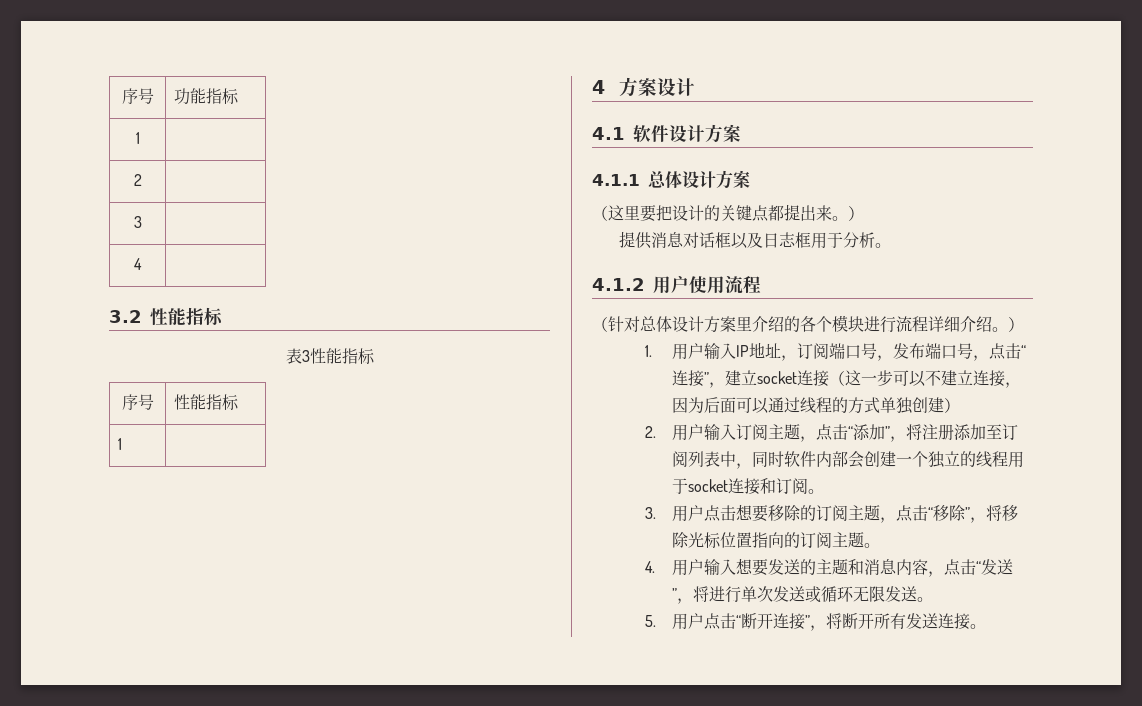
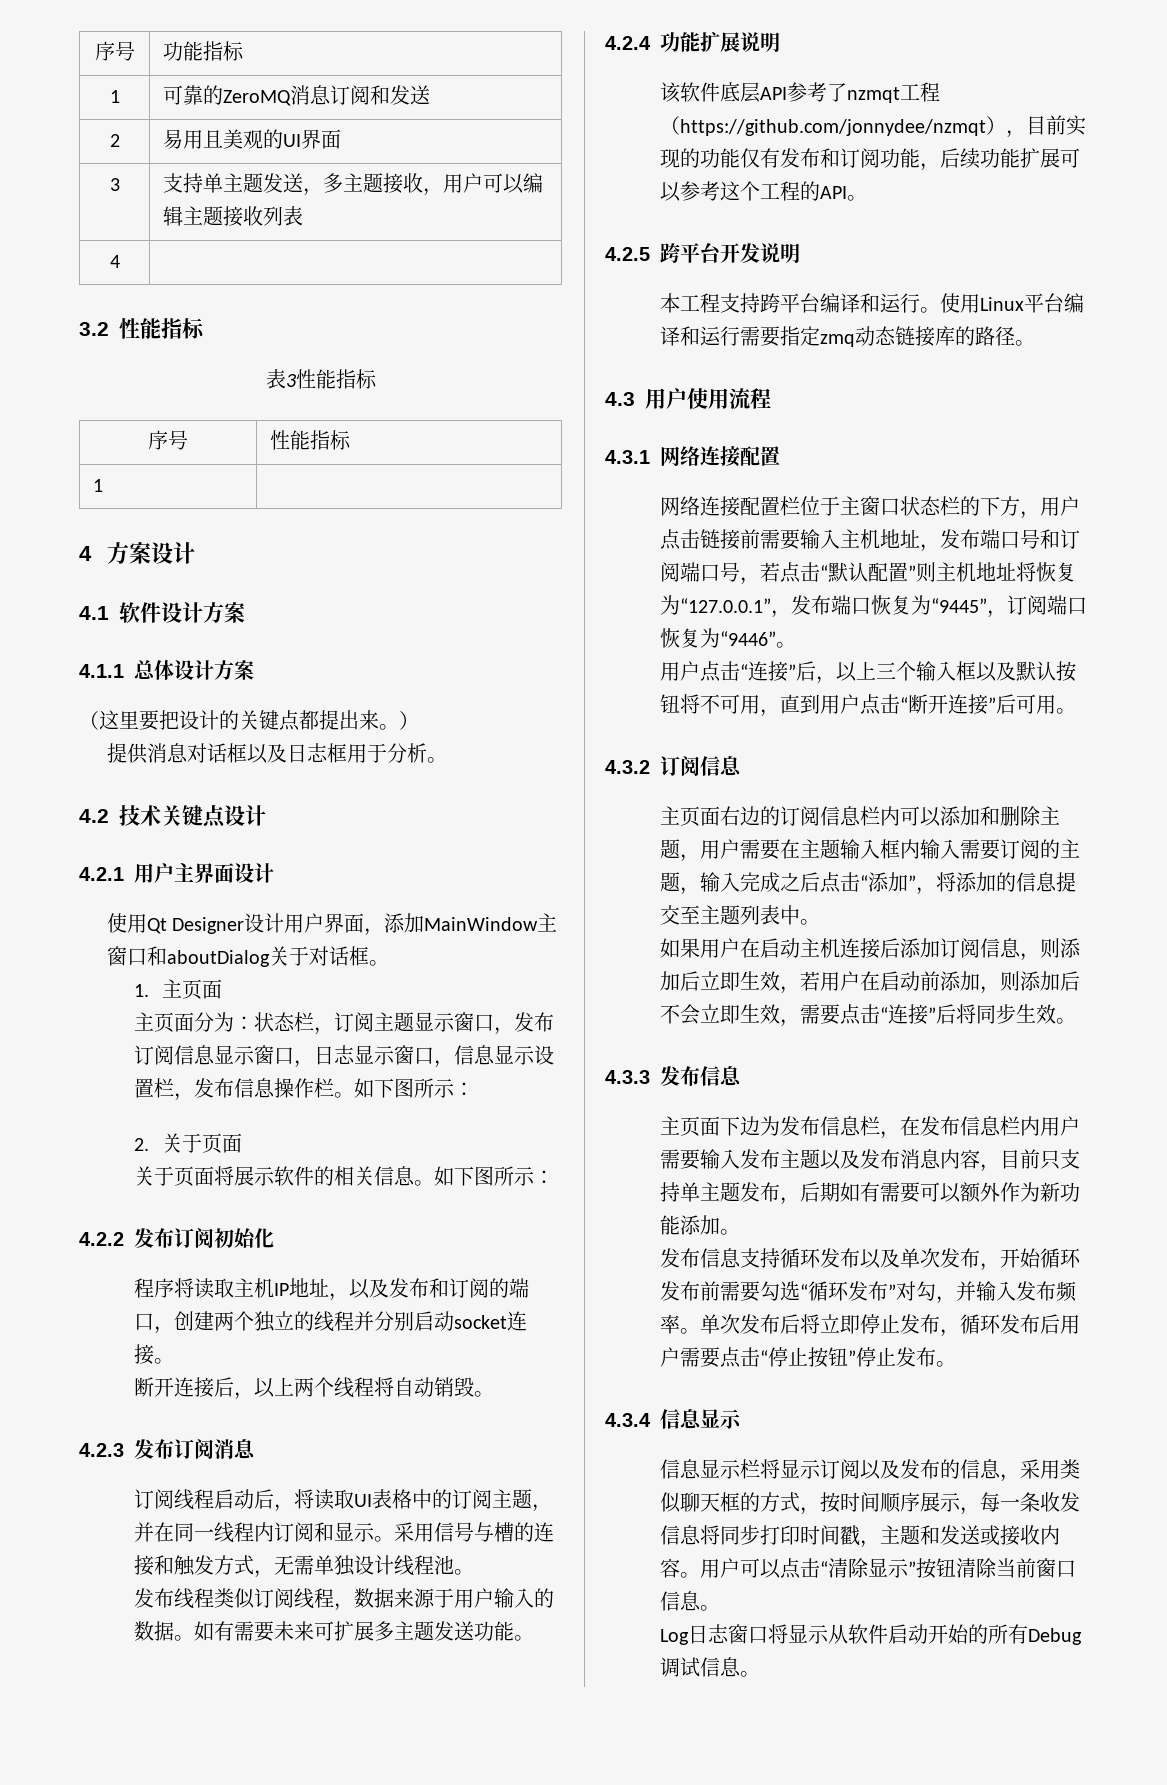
  序号 | 功能指标
- 1 |
- 2 |
- 3 |
+ 1 | 可靠的ZeroMQ消息订阅和发送
+ 2 | 易用且美观的UI界面
+ 3 | 支持单主题发送，多主题接收，用户可以编辑主题接收列表
- 4.1.2用户使用流程
- （针对总体设计方案里介绍的各个模块进行流程详细介绍。）
- 1.用户输入IP地址，订阅端口号，发布端口号，点击“连接”，建立socket连接（这一步可以不建立连接，因为后面可以通过线程的方式单独创建）
- 2.用户输入订阅主题，点击“添加”，将注册添加至订阅列表中，同时软件内部会创建一个独立的线程用于socket连接和订阅。
- 3.用户点击想要移除的订阅主题，点击“移除”，将移除光标位置指向的订阅主题。
- 4.用户输入想要发送的主题和消息内容，点击“发送”，将进行单次发送或循环无限发送。
- 5.用户点击“断开连接”，将断开所有发送连接。
+ 4.2技术关键点设计
+ 4.2.1用户主界面设计
+ 使用Qt Designer设计用户界面，添加MainWindow主窗口和aboutDialog关于对话框。
+ 1.主页面
+ 主页面分为：状态栏，订阅主题显示窗口，发布订阅信息显示窗口，日志显示窗口，信息显示设置栏，发布信息操作栏。如下图所示：
+ 2.关于页面
+ 关于页面将展示软件的相关信息。如下图所示：
+ 4.2.2发布订阅初始化
+ 程序将读取主机IP地址，以及发布和订阅的端口，创建两个独立的线程并分别启动socket连接。
+ 断开连接后，以上两个线程将自动销毁。
+ 4.2.3发布订阅消息
+ 订阅线程启动后，将读取UI表格中的订阅主题，并在同一线程内订阅和显示。采用信号与槽的连接和触发方式，无需单独设计线程池。
+ 发布线程类似订阅线程，数据来源于用户输入的数据。如有需要未来可扩展多主题发送功能。
+ 4.2.4功能扩展说明
+ 该软件底层API参考了nzmqt工程（https://github.com/jonnydee/nzmqt），目前实现的功能仅有发布和订阅功能，后续功能扩展可以参考这个工程的API。
+ 4.2.5跨平台开发说明
+ 本工程支持跨平台编译和运行。使用Linux平台编译和运行需要指定zmq动态链接库的路径。
+ 4.3用户使用流程
+ 4.3.1网络连接配置
+ 网络连接配置栏位于主窗口状态栏的下方，用户点击链接前需要输入主机地址，发布端口号和订阅端口号，若点击“默认配置”则主机地址将恢复为“127.0.0.1”，发布端口恢复为“9445”，订阅端口恢复为“9446”。
+ 用户点击“连接”后，以上三个输入框以及默认按钮将不可用，直到用户点击“断开连接”后可用。
+ 4.3.2订阅信息
+ 主页面右边的订阅信息栏内可以添加和删除主题，用户需要在主题输入框内输入需要订阅的主题，输入完成之后点击“添加”，将添加的信息提交至主题列表中。
+ 如果用户在启动主机连接后添加订阅信息，则添加后立即生效，若用户在启动前添加，则添加后不会立即生效，需要点击“连接”后将同步生效。
+ 4.3.3发布信息
+ 主页面下边为发布信息栏，在发布信息栏内用户需要输入发布主题以及发布消息内容，目前只支持单主题发布，后期如有需要可以额外作为新功能添加。
+ 发布信息支持循环发布以及单次发布，开始循环发布前需要勾选“循环发布”对勾，并输入发布频率。单次发布后将立即停止发布，循环发布后用户需要点击“停止按钮”停止发布。
+ 4.3.4信息显示
+ 信息显示栏将显示订阅以及发布的信息，采用类似聊天框的方式，按时间顺序展示，每一条收发信息将同步打印时间戳，主题和发送或接收内容。用户可以点击“清除显示”按钮清除当前窗口信息。
+ Log日志窗口将显示从软件启动开始的所有Debug调试信息。

